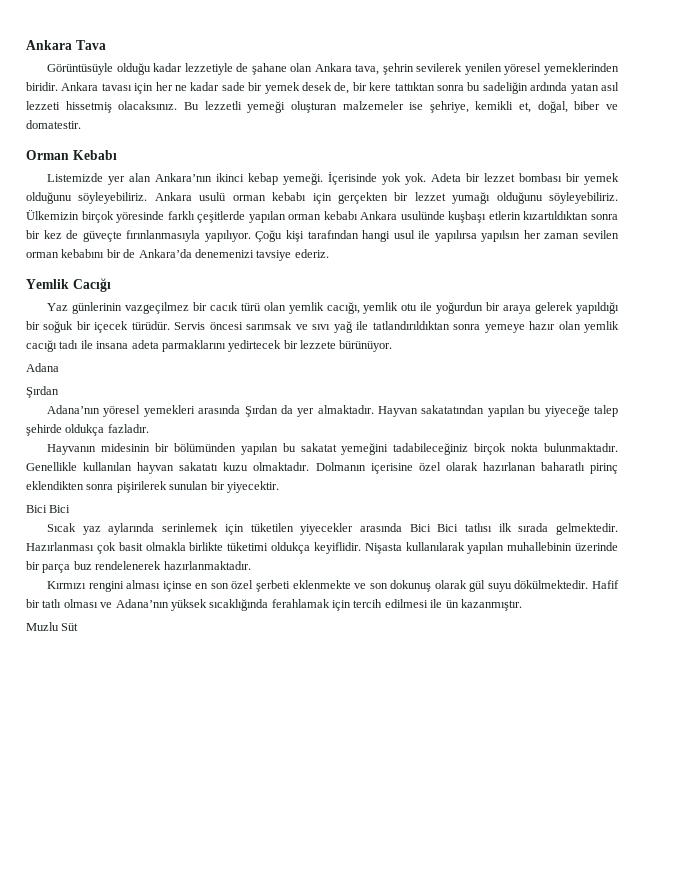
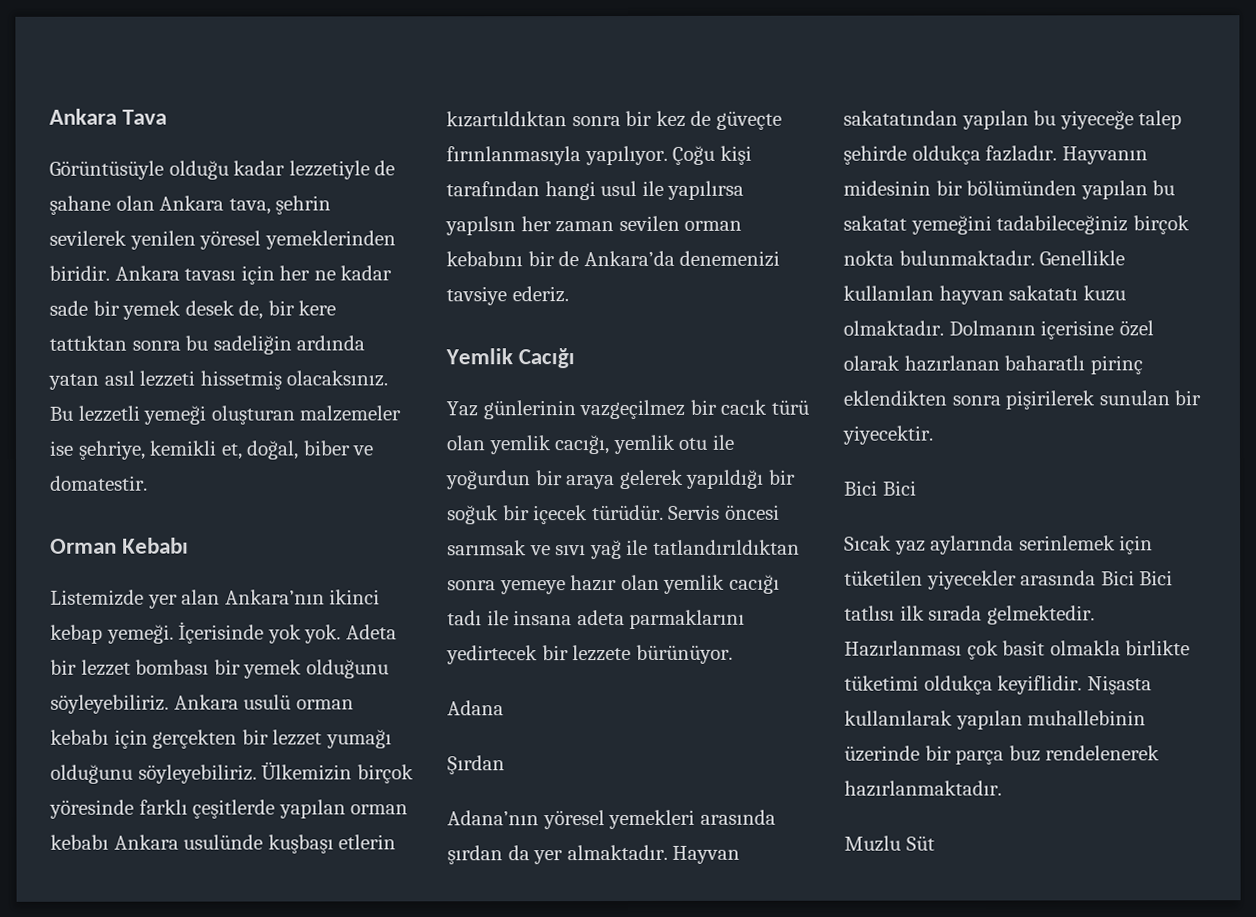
- Adana’nın yöresel yemekleri arasında Şırdan da yer almaktadır.
+ Adana’nın yöresel yemekleri arasında şırdan da yer almaktadır.
- Hayvan sakatatından yapılan bu yiyeceğe talep şehirde oldukça fazladır.
- Hayvanın midesinin bir bölümünden yapılan bu sakatat yemeğini tadabileceğiniz birçok nokta bulunmaktadır.
+ Hayvan sakatatından yapılan bu yiyeceğe talep şehirde oldukça fazladır. Hayvanın midesinin bir bölümünden yapılan bu sakatat yemeğini tadabileceğiniz birçok nokta bulunmaktadır.
- Kırmızı rengini alması içinse en son özel şerbeti eklenmekte ve son dokunuş olarak gül suyu dökülmektedir. Hafif bir tatlı olması ve Adana’nın yüksek sıcaklığında ferahlamak için tercih edilmesi ile ün kazanmıştır.

